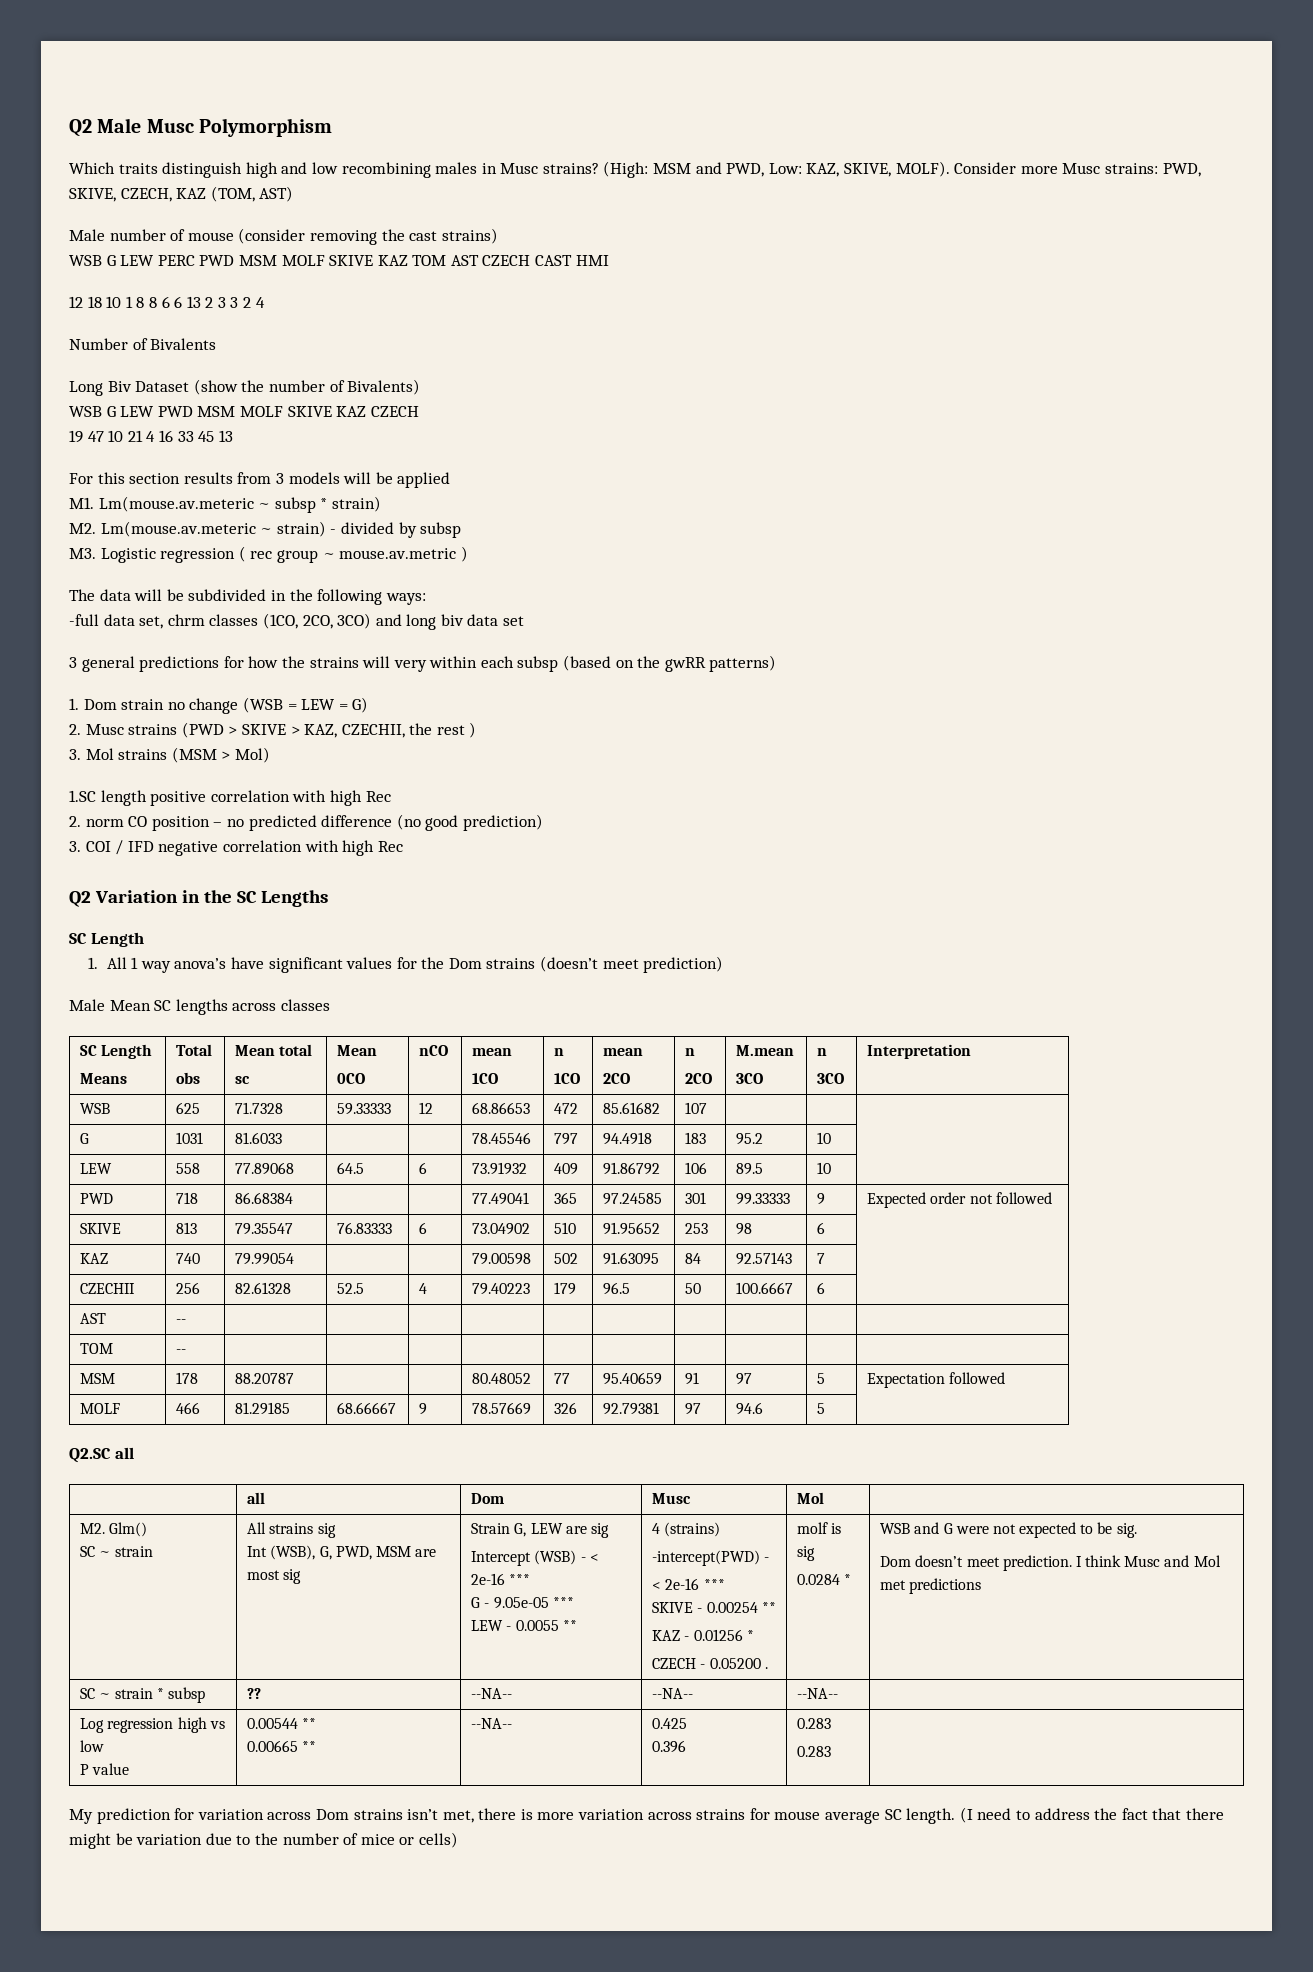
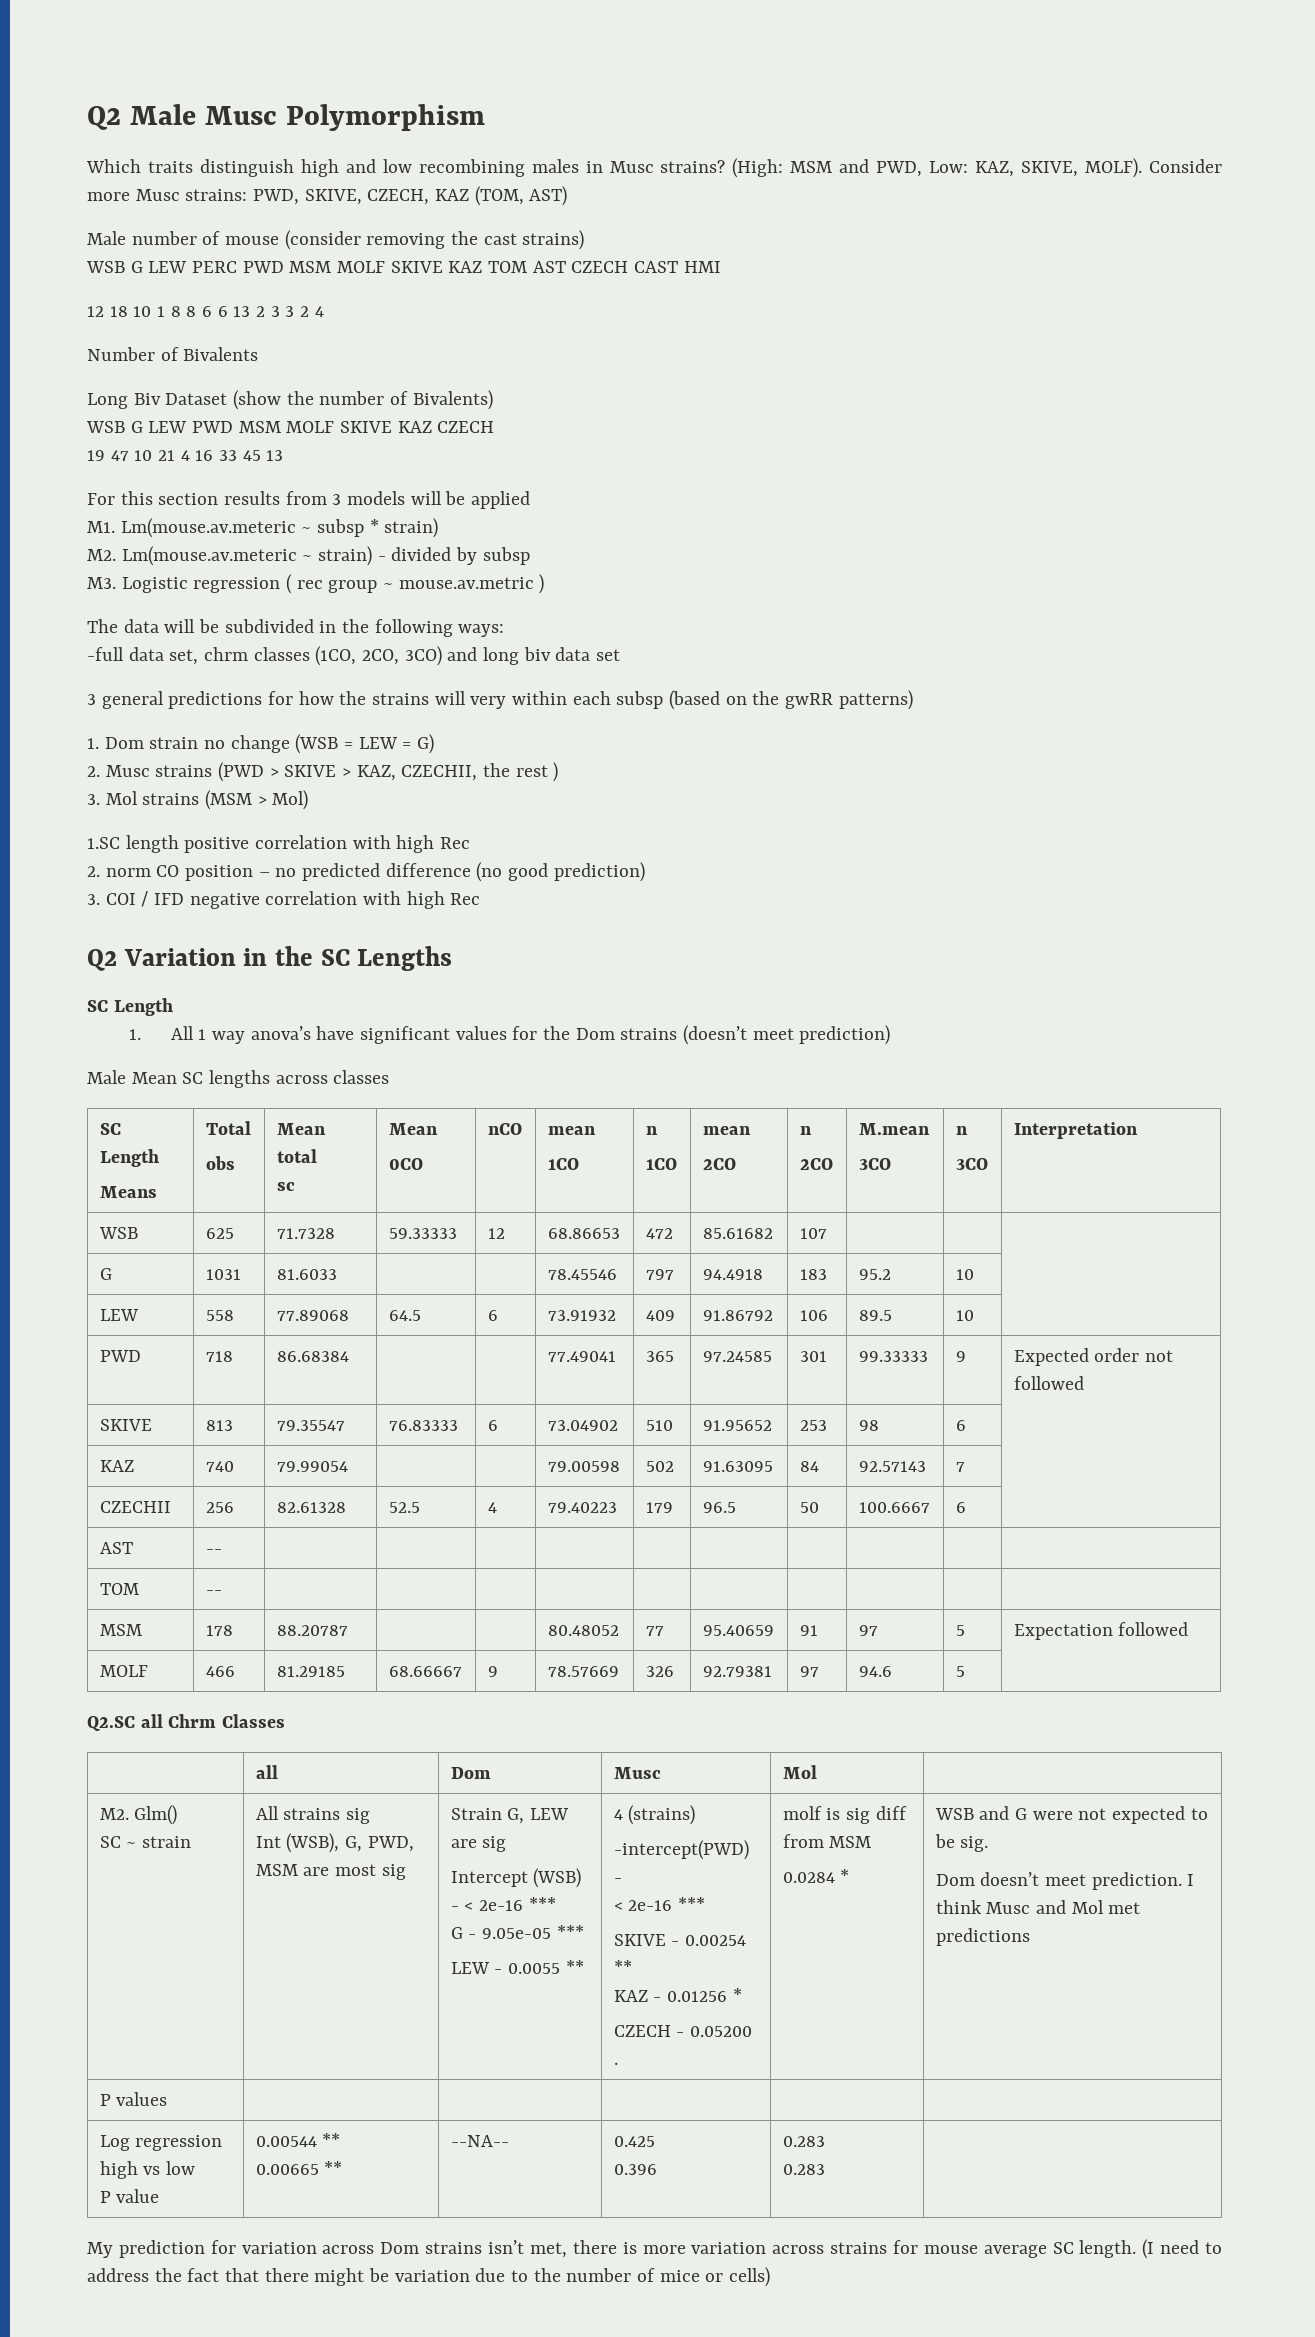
- Q2.SC all
+ Q2.SC all Chrm Classes
- molf is sig
+ molf is sig diff from MSM
- SC ~ strain * subsp | ?? | --NA-- | --NA-- | --NA-- |
+ P values | | | | |

